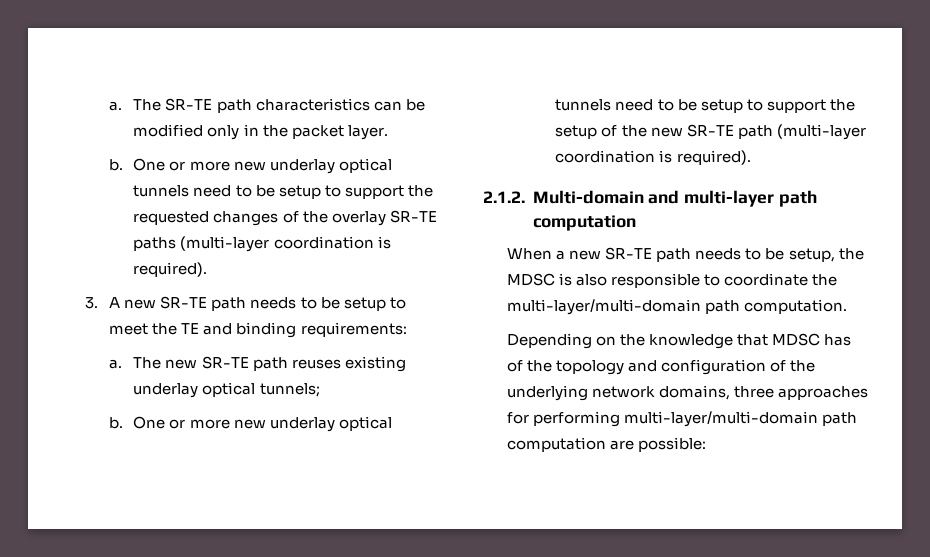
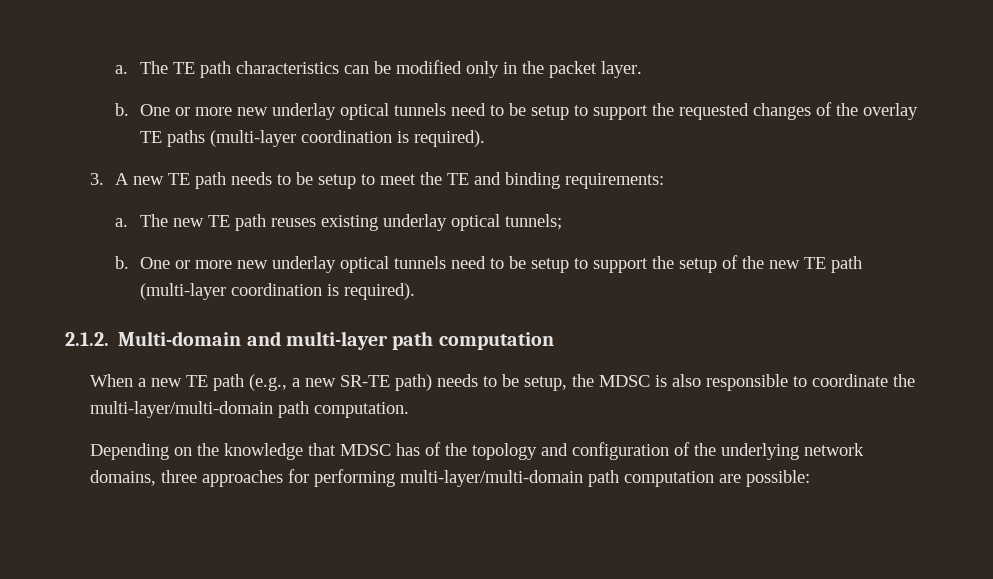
- a. The SR-TE path characteristics can be modified only in the packet layer.
+ a. The TE path characteristics can be modified only in the packet layer.
- One or more new underlay optical tunnels need to be setup to support the requested changes of the overlay SR-TE paths (multi-layer coordination is required).
+ One or more new underlay optical tunnels need to be setup to support the requested changes of the overlay TE paths (multi-layer coordination is required).
- 3. A new SR-TE path needs to be setup to meet the TE and binding requirements:
+ 3. A new TE path needs to be setup to meet the TE and binding requirements:
- The new SR-TE path reuses existing underlay optical tunnels;
+ The new TE path reuses existing underlay optical tunnels;
- One or more new underlay optical tunnels need to be setup to support the setup of the new SR-TE path (multi-layer coordination is required).
+ One or more new underlay optical tunnels need to be setup to support the setup of the new TE path (multi-layer coordination is required).
- When a new SR-TE path needs to be setup, the MDSC is also responsible to coordinate the multi-layer/multi-domain path computation.
+ When a new TE path (e.g., a new SR-TE path) needs to be setup, the MDSC is also responsible to coordinate the multi-layer/multi-domain path computation.

